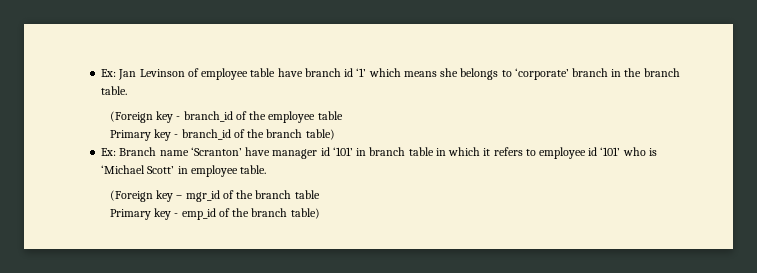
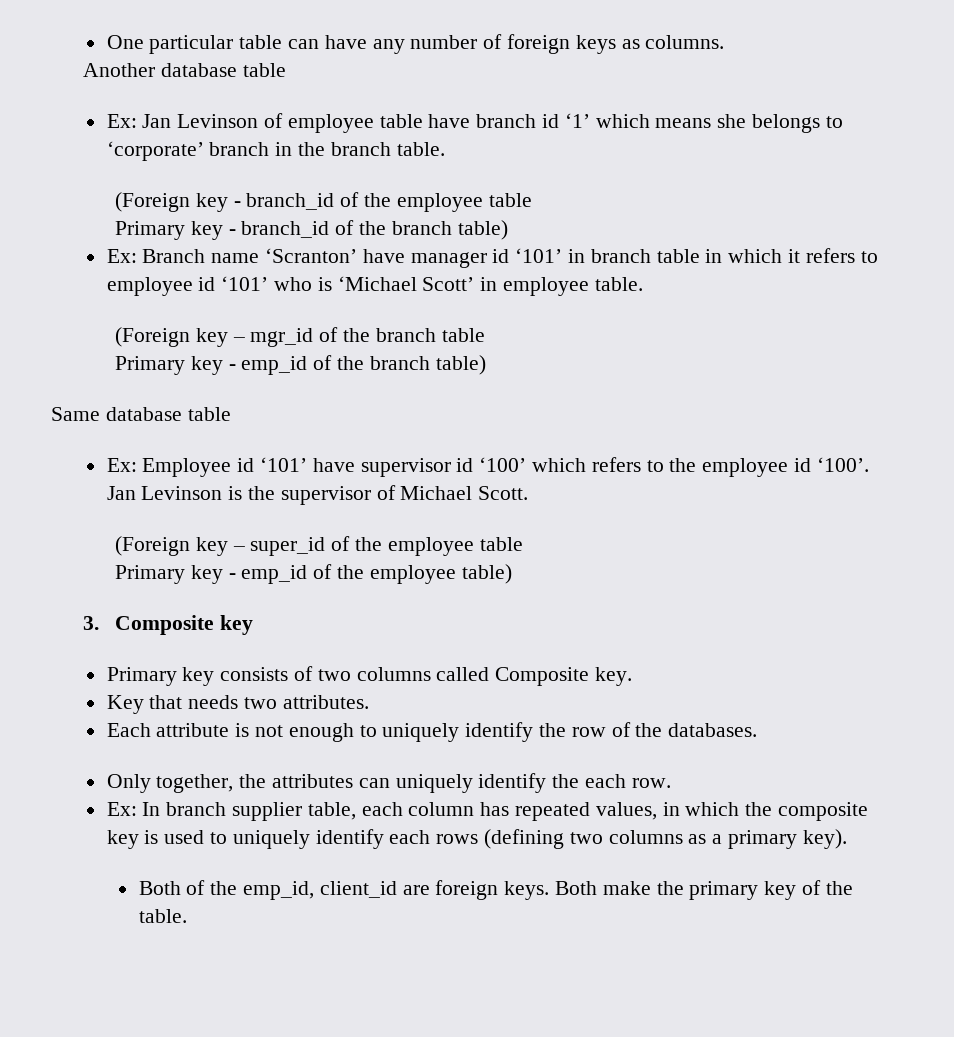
+ One particular table can have any number of foreign keys as columns.
+ Another database table
+ Same database table
+ Ex: Employee id ‘101’ have supervisor id ‘100’ which refers to the employee id ‘100’. Jan Levinson is the supervisor of Michael Scott.
+ (Foreign key – super_id of the employee table
+ Primary key - emp_id of the employee table)
+ 3. Composite key
+ Primary key consists of two columns called Composite key.
+ Key that needs two attributes.
+ Each attribute is not enough to uniquely identify the row of the databases.
+ Only together, the attributes can uniquely identify the each row.
+ Ex: In branch supplier table, each column has repeated values, in which the composite key is used to uniquely identify each rows (defining two columns as a primary key).
+ Both of the emp_id, client_id are foreign keys. Both make the primary key of the table.

